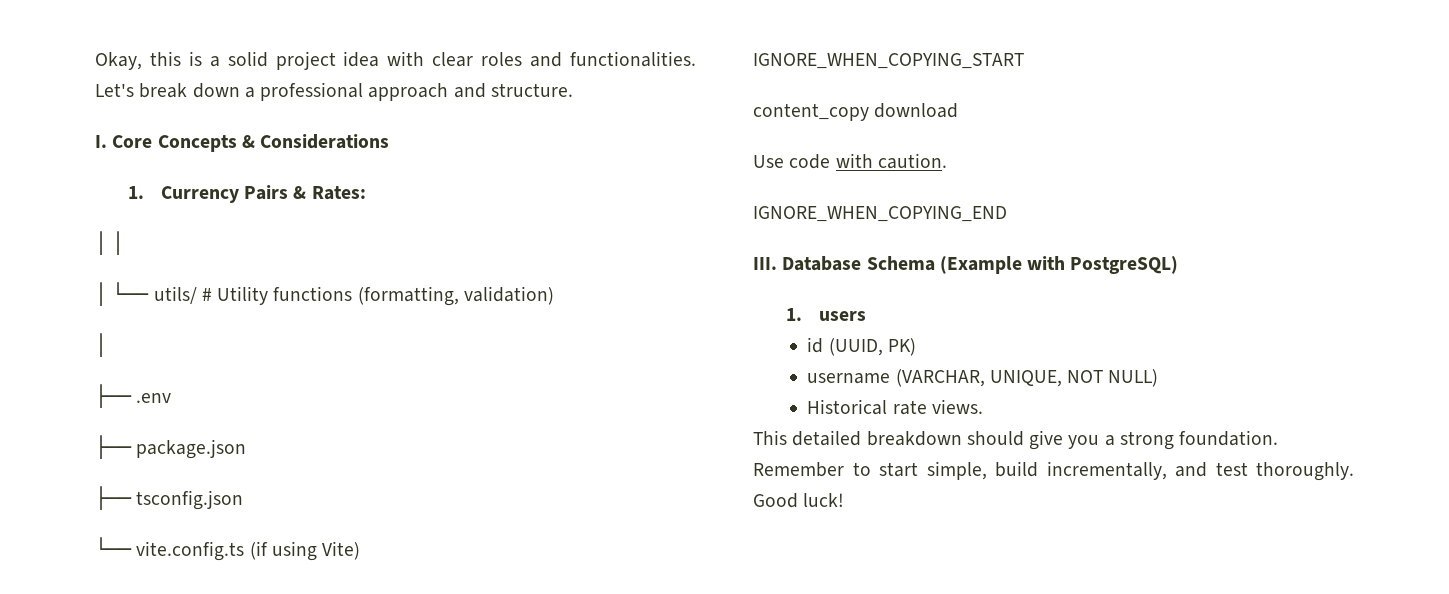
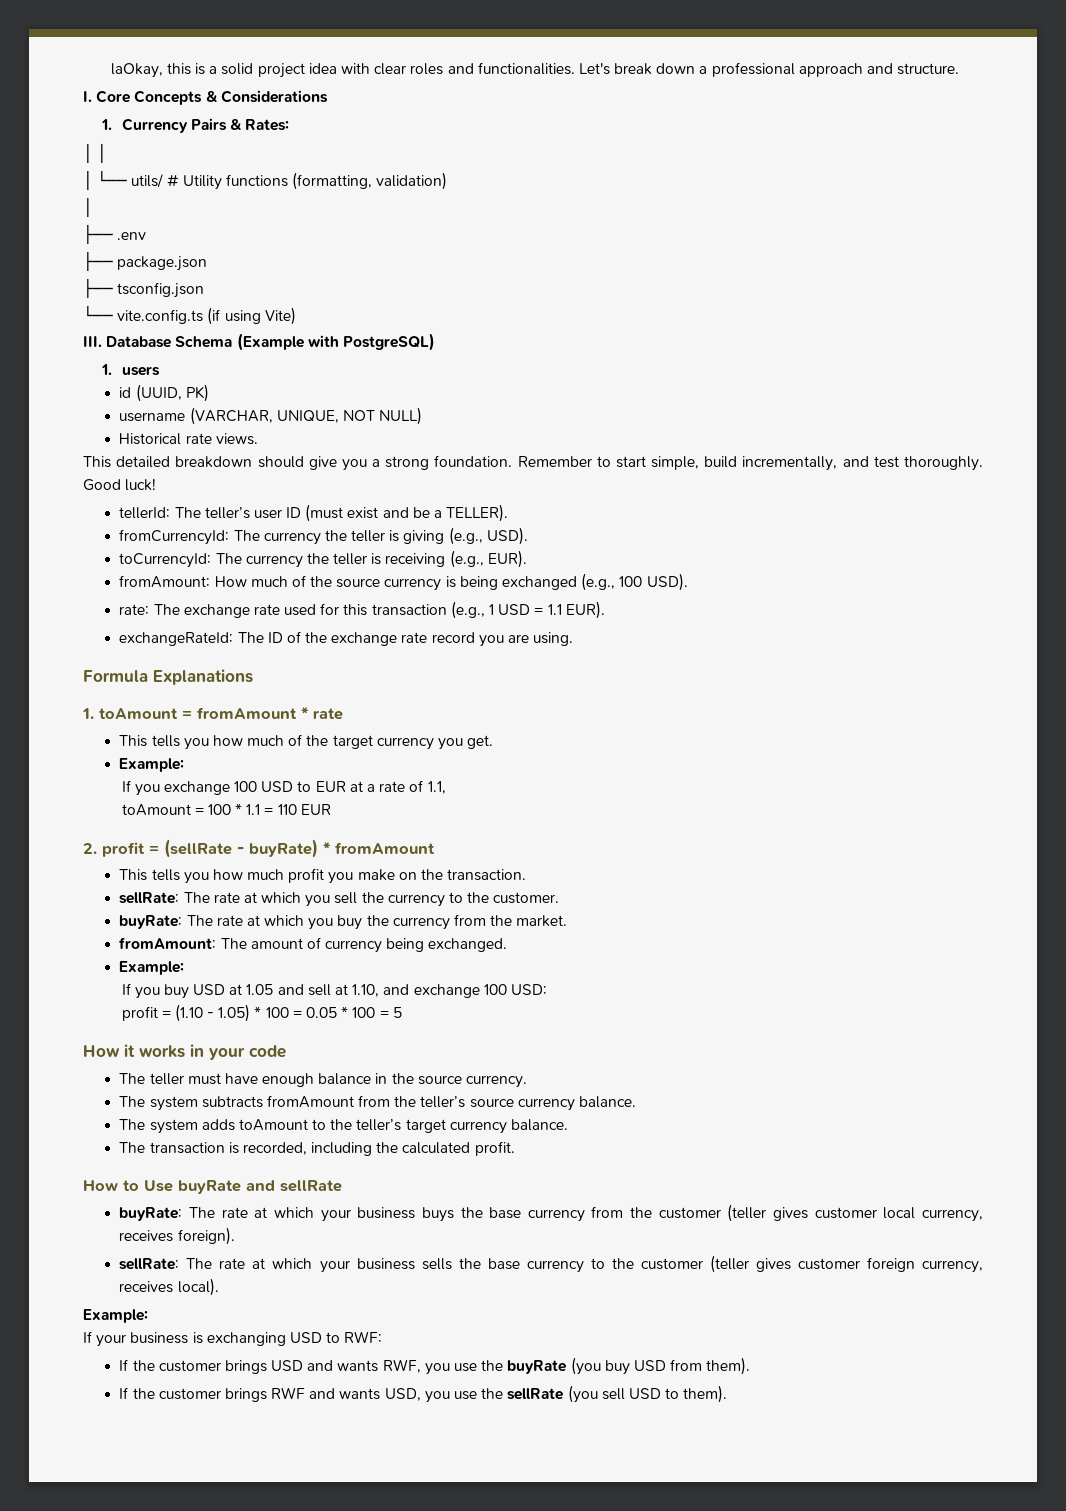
- Okay, this is a solid project idea with clear roles and functionalities.
+ laOkay, this is a solid project idea with clear roles and functionalities.
- IGNORE_WHEN_COPYING_START
- content_copy download
- Use code with caution.
- IGNORE_WHEN_COPYING_END
+ tellerId: The teller’s user ID (must exist and be a TELLER).
+ fromCurrencyId: The currency the teller is giving (e.g., USD).
+ toCurrencyId: The currency the teller is receiving (e.g., EUR).
+ fromAmount: How much of the source currency is being exchanged (e.g., 100 USD).
+ rate: The exchange rate used for this transaction (e.g., 1 USD = 1.1 EUR).
+ exchangeRateId: The ID of the exchange rate record you are using.
+ Formula Explanations
+ 1. toAmount = fromAmount * rate
+ This tells you how much of the target currency you get.
+ Example:
+ If you exchange 100 USD to EUR at a rate of 1.1,
+ toAmount = 100 * 1.1 = 110 EUR
+ 2. profit = (sellRate - buyRate) * fromAmount
+ This tells you how much profit you make on the transaction.
+ sellRate: The rate at which you sell the currency to the customer.
+ buyRate: The rate at which you buy the currency from the market.
+ fromAmount: The amount of currency being exchanged.
+ Example:
+ If you buy USD at 1.05 and sell at 1.10, and exchange 100 USD:
+ profit = (1.10 - 1.05) * 100 = 0.05 * 100 = 5
+ How it works in your code
+ The teller must have enough balance in the source currency.
+ The system subtracts fromAmount from the teller’s source currency balance.
+ The system adds toAmount to the teller’s target currency balance.
+ The transaction is recorded, including the calculated profit.
+ How to Use buyRate and sellRate
+ buyRate: The rate at which your business buys the base currency from the customer (teller gives customer local currency, receives foreign).
+ sellRate: The rate at which your business sells the base currency to the customer (teller gives customer foreign currency, receives local).
+ Example:
+ If your business is exchanging USD to RWF:
+ If the customer brings USD and wants RWF, you use the buyRate (you buy USD from them).
+ If the customer brings RWF and wants USD, you use the sellRate (you sell USD to them).

